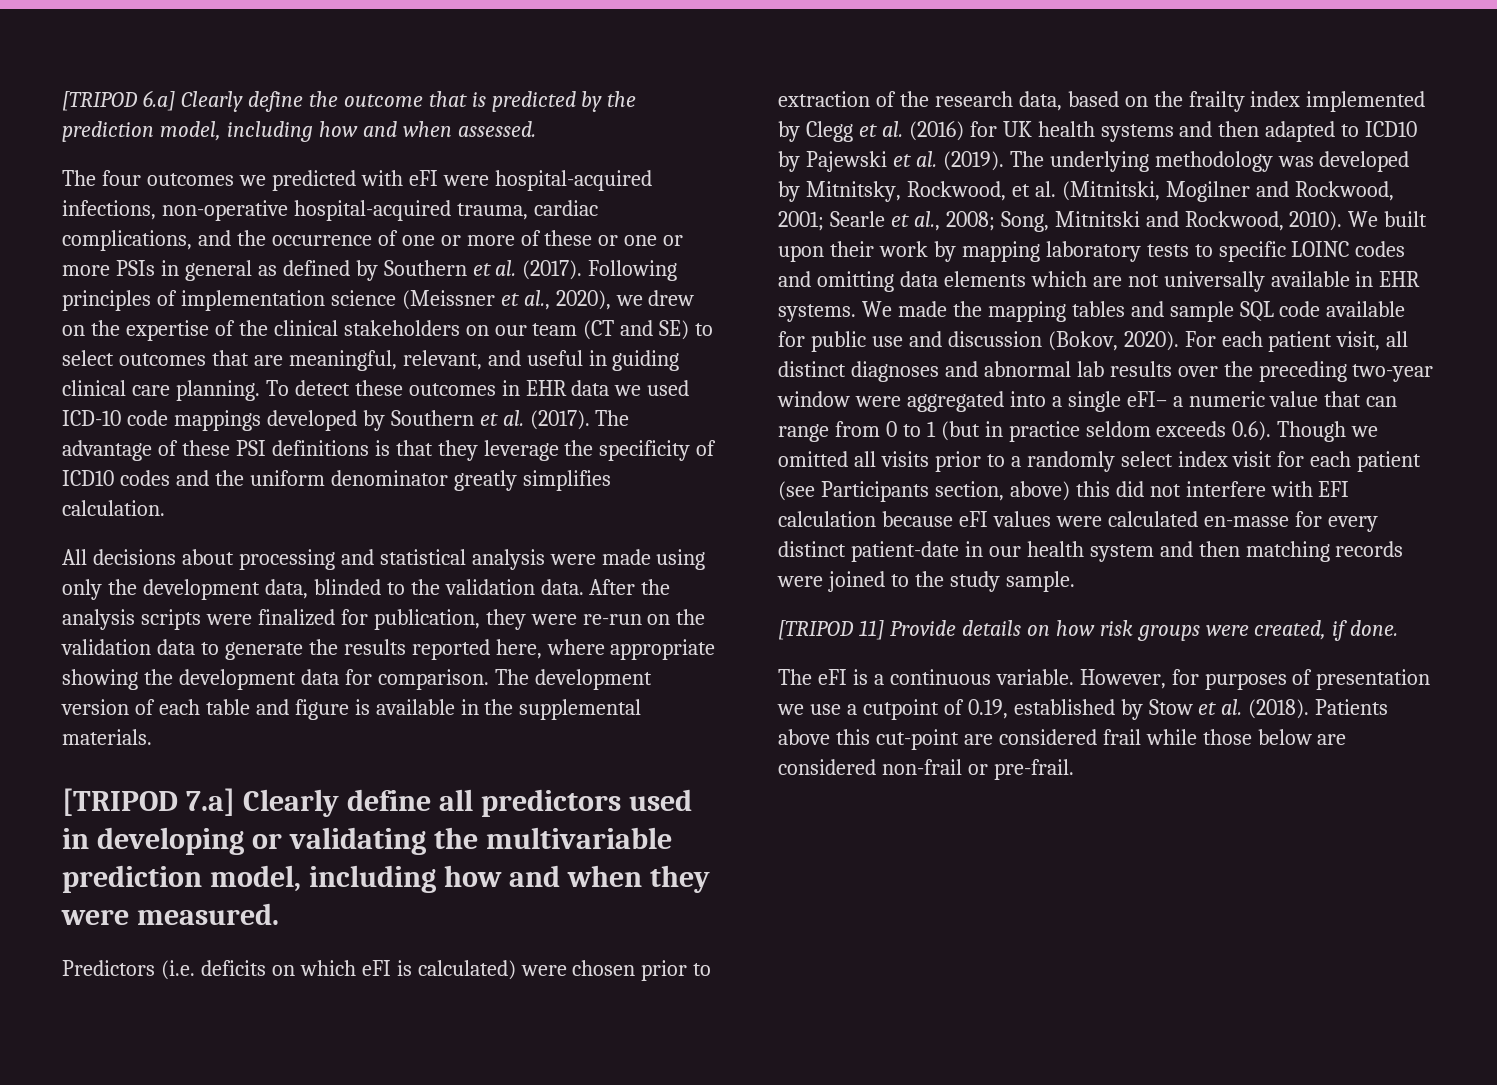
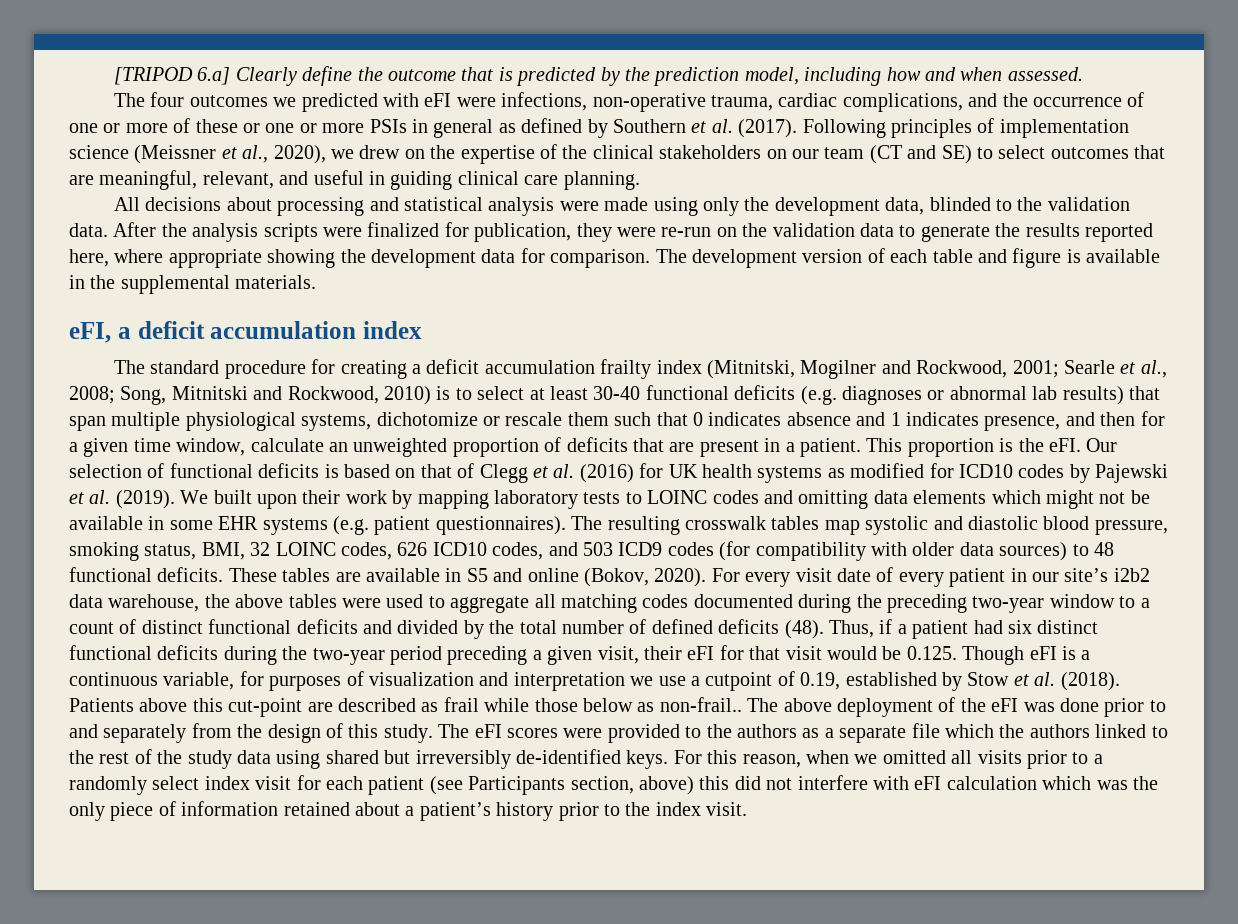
- The four outcomes we predicted with eFI were hospital-acquired infections, non-operative hospital-acquired trauma, cardiac complications, and the occurrence of one or more of these or one or more PSIs in general as defined by Southern et al. (2017).
+ The four outcomes we predicted with eFI were infections, non-operative trauma, cardiac complications, and the occurrence of one or more of these or one or more PSIs in general as defined by Southern et al. (2017).
- To detect these outcomes in EHR data we used ICD-10 code mappings developed by Southern et al. (2017). The advantage of these PSI definitions is that they leverage the specificity of ICD10 codes and the uniform denominator greatly simplifies calculation.
- [TRIPOD 7.a] Clearly define all predictors used in developing or validating the multivariable prediction model, including how and when they were measured.
- Predictors (i.e. deficits on which eFI is calculated) were chosen prior to extraction of the research data, based on the frailty index implemented by Clegg et al. (2016) for UK health systems and then adapted to ICD10 by Pajewski et al. (2019). The underlying methodology was developed by Mitnitsky, Rockwood, et al. (Mitnitski, Mogilner and Rockwood, 2001; Searle et al., 2008; Song, Mitnitski and Rockwood, 2010).
+ eFI, a deficit accumulation index
+ The standard procedure for creating a deficit accumulation frailty index (Mitnitski, Mogilner and Rockwood, 2001; Searle et al., 2008; Song, Mitnitski and Rockwood, 2010) is to select at least 30-40 functional deficits (e.g. diagnoses or abnormal lab results) that span multiple physiological systems, dichotomize or rescale them such that 0 indicates absence and 1 indicates presence, and then for a given time window, calculate an unweighted proportion of deficits that are present in a patient. This proportion is the eFI. Our selection of functional deficits is based on that of Clegg et al. (2016) for UK health systems as modified for ICD10 codes by Pajewski et al. (2019).
- We built upon their work by mapping laboratory tests to specific LOINC codes and omitting data elements which are not universally available in EHR systems. We made the mapping tables and sample SQL code available for public use and discussion (Bokov, 2020). For each patient visit, all distinct diagnoses and abnormal lab results over the preceding two-year window were aggregated into a single eFI– a numeric value that can range from 0 to 1 (but in practice seldom exceeds 0.6). Though we omitted all visits prior to a randomly select index visit for each patient (see Participants section, above) this did not interfere with EFI calculation because eFI values were calculated en-masse for every distinct patient-date in our health system and then matching records were joined to the study sample.
- [TRIPOD 11] Provide details on how risk groups were created, if done.
- The eFI is a continuous variable. However, for purposes of presentation we use a cutpoint of 0.19, established by Stow et al. (2018). Patients above this cut-point are considered frail while those below are considered non-frail or pre-frail.
+ We built upon their work by mapping laboratory tests to LOINC codes and omitting data elements which might not be available in some EHR systems (e.g. patient questionnaires). The resulting crosswalk tables map systolic and diastolic blood pressure, smoking status, BMI, 32 LOINC codes, 626 ICD10 codes, and 503 ICD9 codes (for compatibility with older data sources) to 48 functional deficits. These tables are available in S5 and online (Bokov, 2020). For every visit date of every patient in our site’s i2b2 data warehouse, the above tables were used to aggregate all matching codes documented during the preceding two-year window to a count of distinct functional deficits and divided by the total number of defined deficits (48). Thus, if a patient had six distinct functional deficits during the two-year period preceding a given visit, their eFI for that visit would be 0.125. Though eFI is a continuous variable, for purposes of visualization and interpretation we use a cutpoint of 0.19, established by Stow et al. (2018). Patients above this cut-point are described as frail while those below as non-frail.. The above deployment of the eFI was done prior to and separately from the design of this study. The eFI scores were provided to the authors as a separate file which the authors linked to the rest of the study data using shared but irreversibly de-identified keys. For this reason, when we omitted all visits prior to a randomly select index visit for each patient (see Participants section, above) this did not interfere with eFI calculation which was the only piece of information retained about a patient’s history prior to the index visit.

